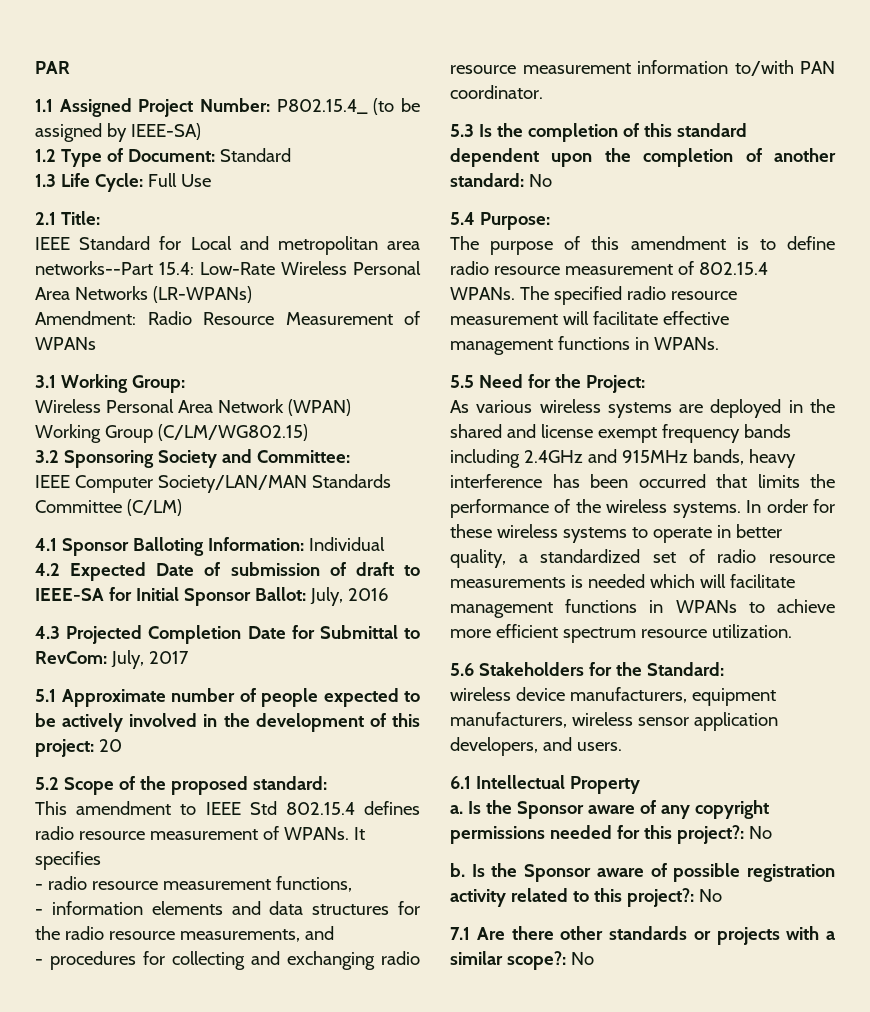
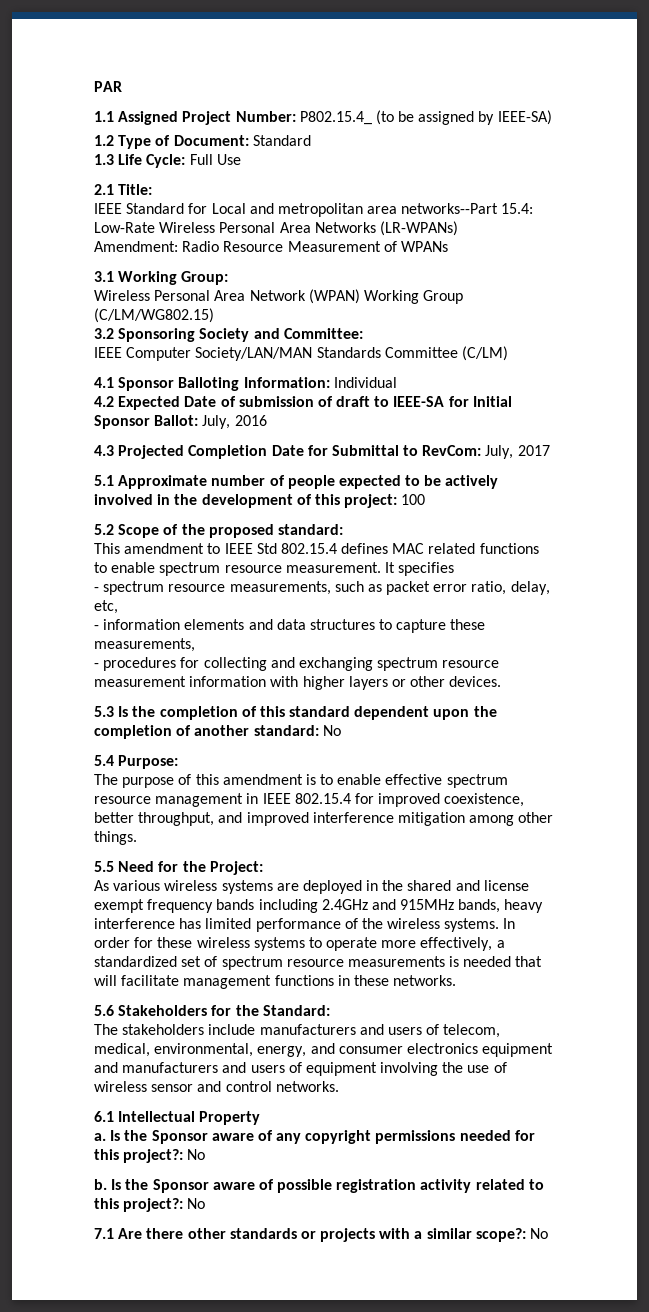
- 5.1 Approximate number of people expected to be actively involved in the development of this project: 20
+ 5.1 Approximate number of people expected to be actively involved in the development of this project: 100
- This amendment to IEEE Std 802.15.4 defines radio resource measurement of WPANs. It specifies
- - radio resource measurement functions,
+ This amendment to IEEE Std 802.15.4 defines MAC related functions to enable spectrum resource measurement. It specifies
+ - spectrum resource measurements, such as packet error ratio, delay, etc,
- - information elements and data structures for the radio resource measurements, and
+ - information elements and data structures to capture these measurements,
- - procedures for collecting and exchanging radio resource measurement information to/with PAN coordinator.
+ - procedures for collecting and exchanging spectrum resource measurement information with higher layers or other devices.
- The purpose of this amendment is to define radio resource measurement of 802.15.4 WPANs. The specified radio resource measurement will facilitate effective management functions in WPANs.
+ The purpose of this amendment is to enable effective spectrum resource management in IEEE 802.15.4 for improved coexistence, better throughput, and improved interference mitigation among other things.
- As various wireless systems are deployed in the shared and license exempt frequency bands including 2.4GHz and 915MHz bands, heavy interference has been occurred that limits the performance of the wireless systems.
+ As various wireless systems are deployed in the shared and license exempt frequency bands including 2.4GHz and 915MHz bands, heavy interference has limited performance of the wireless systems.
- In order for these wireless systems to operate in better quality, a standardized set of radio resource measurements is needed which will facilitate management functions in WPANs to achieve more efficient spectrum resource utilization.
+ In order for these wireless systems to operate more effectively, a standardized set of spectrum resource measurements is needed that will facilitate management functions in these networks.
- wireless device manufacturers, equipment manufacturers, wireless sensor application developers, and users.
+ The stakeholders include manufacturers and users of telecom, medical, environmental, energy, and consumer electronics equipment and manufacturers and users of equipment involving the use of wireless sensor and control networks.

